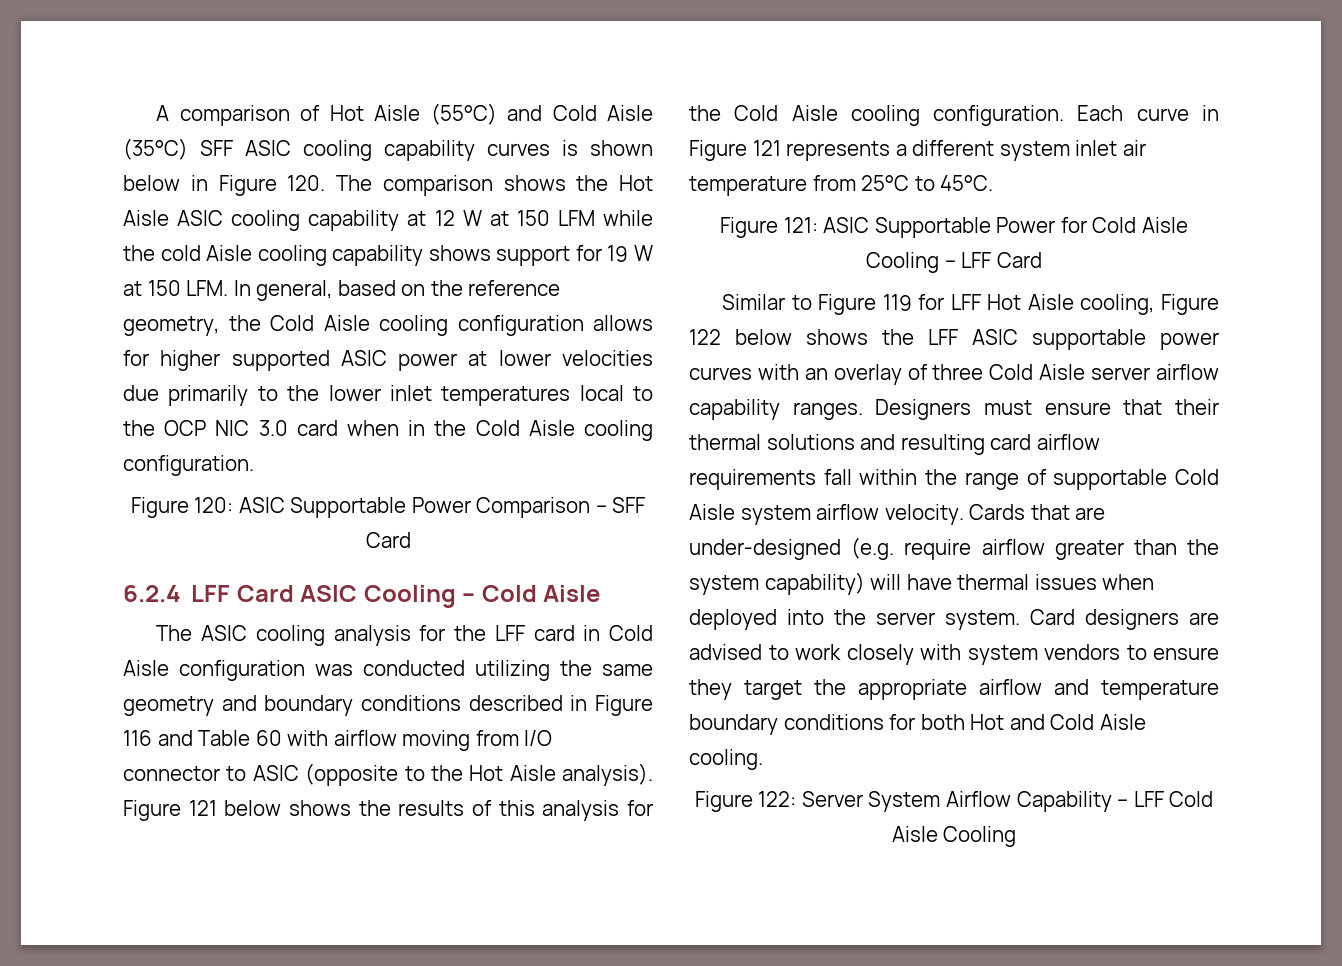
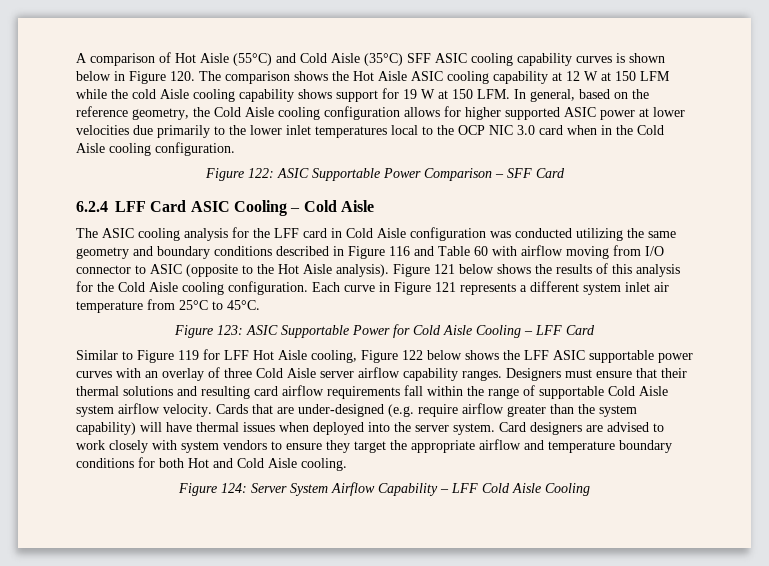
- Figure 120: ASIC Supportable Power Comparison – SFF Card
+ Figure 122: ASIC Supportable Power Comparison – SFF Card
- Figure 121: ASIC Supportable Power for Cold Aisle Cooling – LFF Card
+ Figure 123: ASIC Supportable Power for Cold Aisle Cooling – LFF Card
- Figure 122: Server System Airflow Capability – LFF Cold Aisle Cooling
+ Figure 124: Server System Airflow Capability – LFF Cold Aisle Cooling

